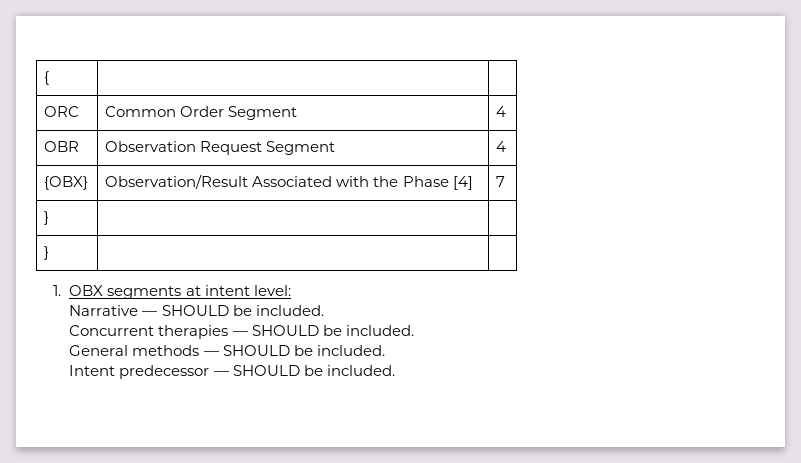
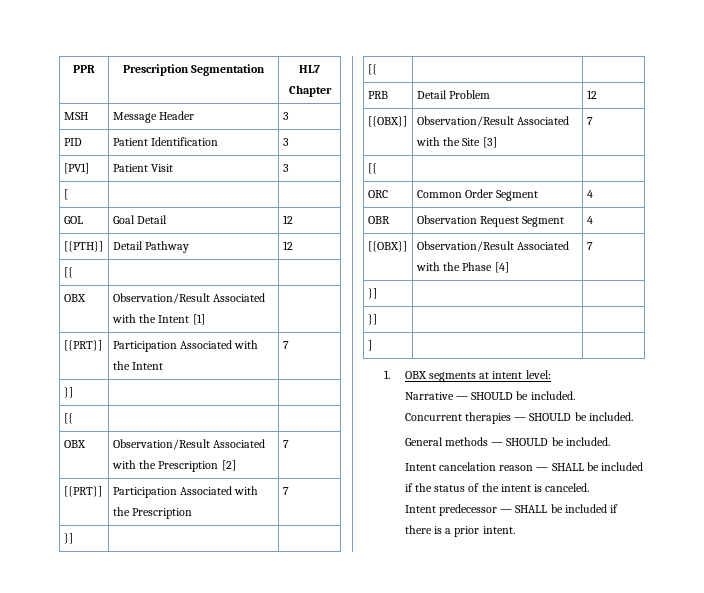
- { | |
+ PPR | Prescription Segmentation | HL7 Chapter
+ MSH | Message Header | 3
+ PID | Patient Identification | 3
+ [PV1] | Patient Visit | 3
+ [ | |
+ GOL | Goal Detail | 12
+ [{PTH}] | Detail Pathway | 12
+ [{ | |
+ OBX | Observation/Result Associated with the Intent [1] |
+ [{PRT}] | Participation Associated with the Intent | 7
+ }] | |
+ [{ | |
+ OBX | Observation/Result Associated with the Prescription [2] | 7
+ [{PRT}] | Participation Associated with the Prescription | 7
+ }] | |
+ [{ | |
+ PRB | Detail Problem | 12
+ [{OBX}] | Observation/Result Associated with the Site [3] | 7
+ [{ | |
- {OBX} | Observation/Result Associated with the Phase [4] | 7
- } | |
- } | |
+ [{OBX}] | Observation/Result Associated with the Phase [4] | 7
+ }] | |
+ }] | |
+ ] | |
- Intent predecessor — SHOULD be included.
+ Intent cancelation reason — SHALL be included if the status of the intent is canceled.
+ Intent predecessor — SHALL be included if there is a prior intent.

